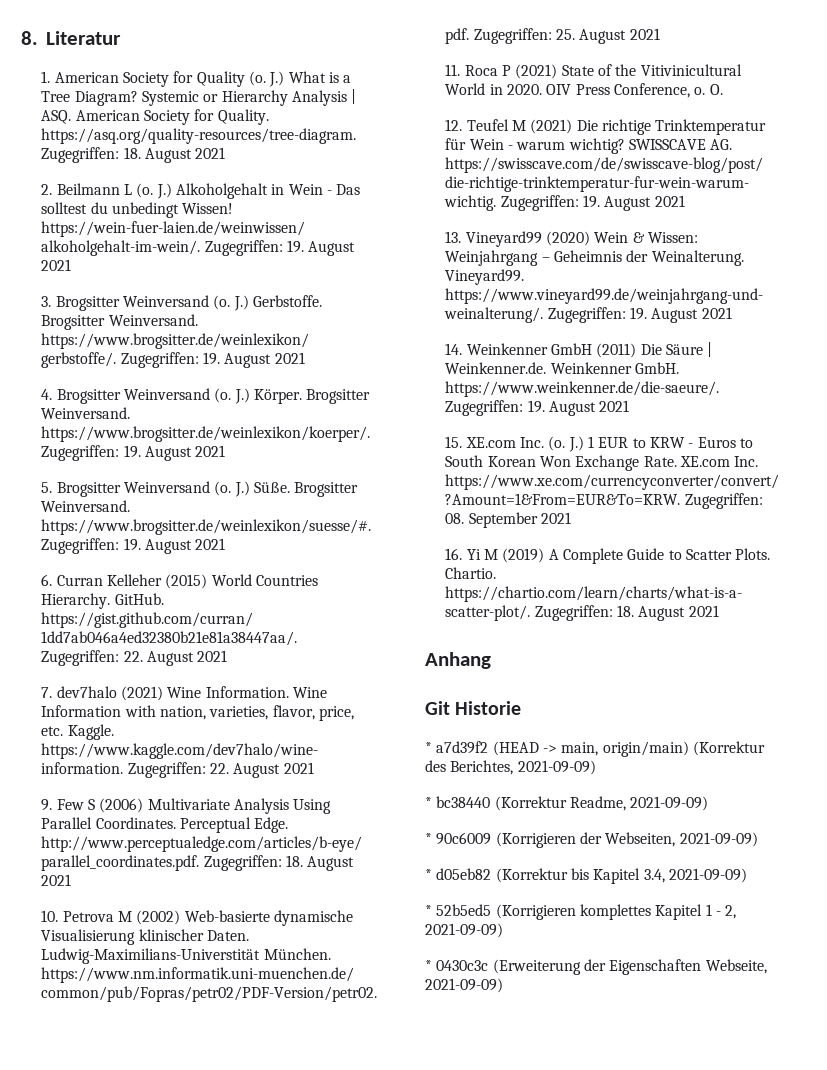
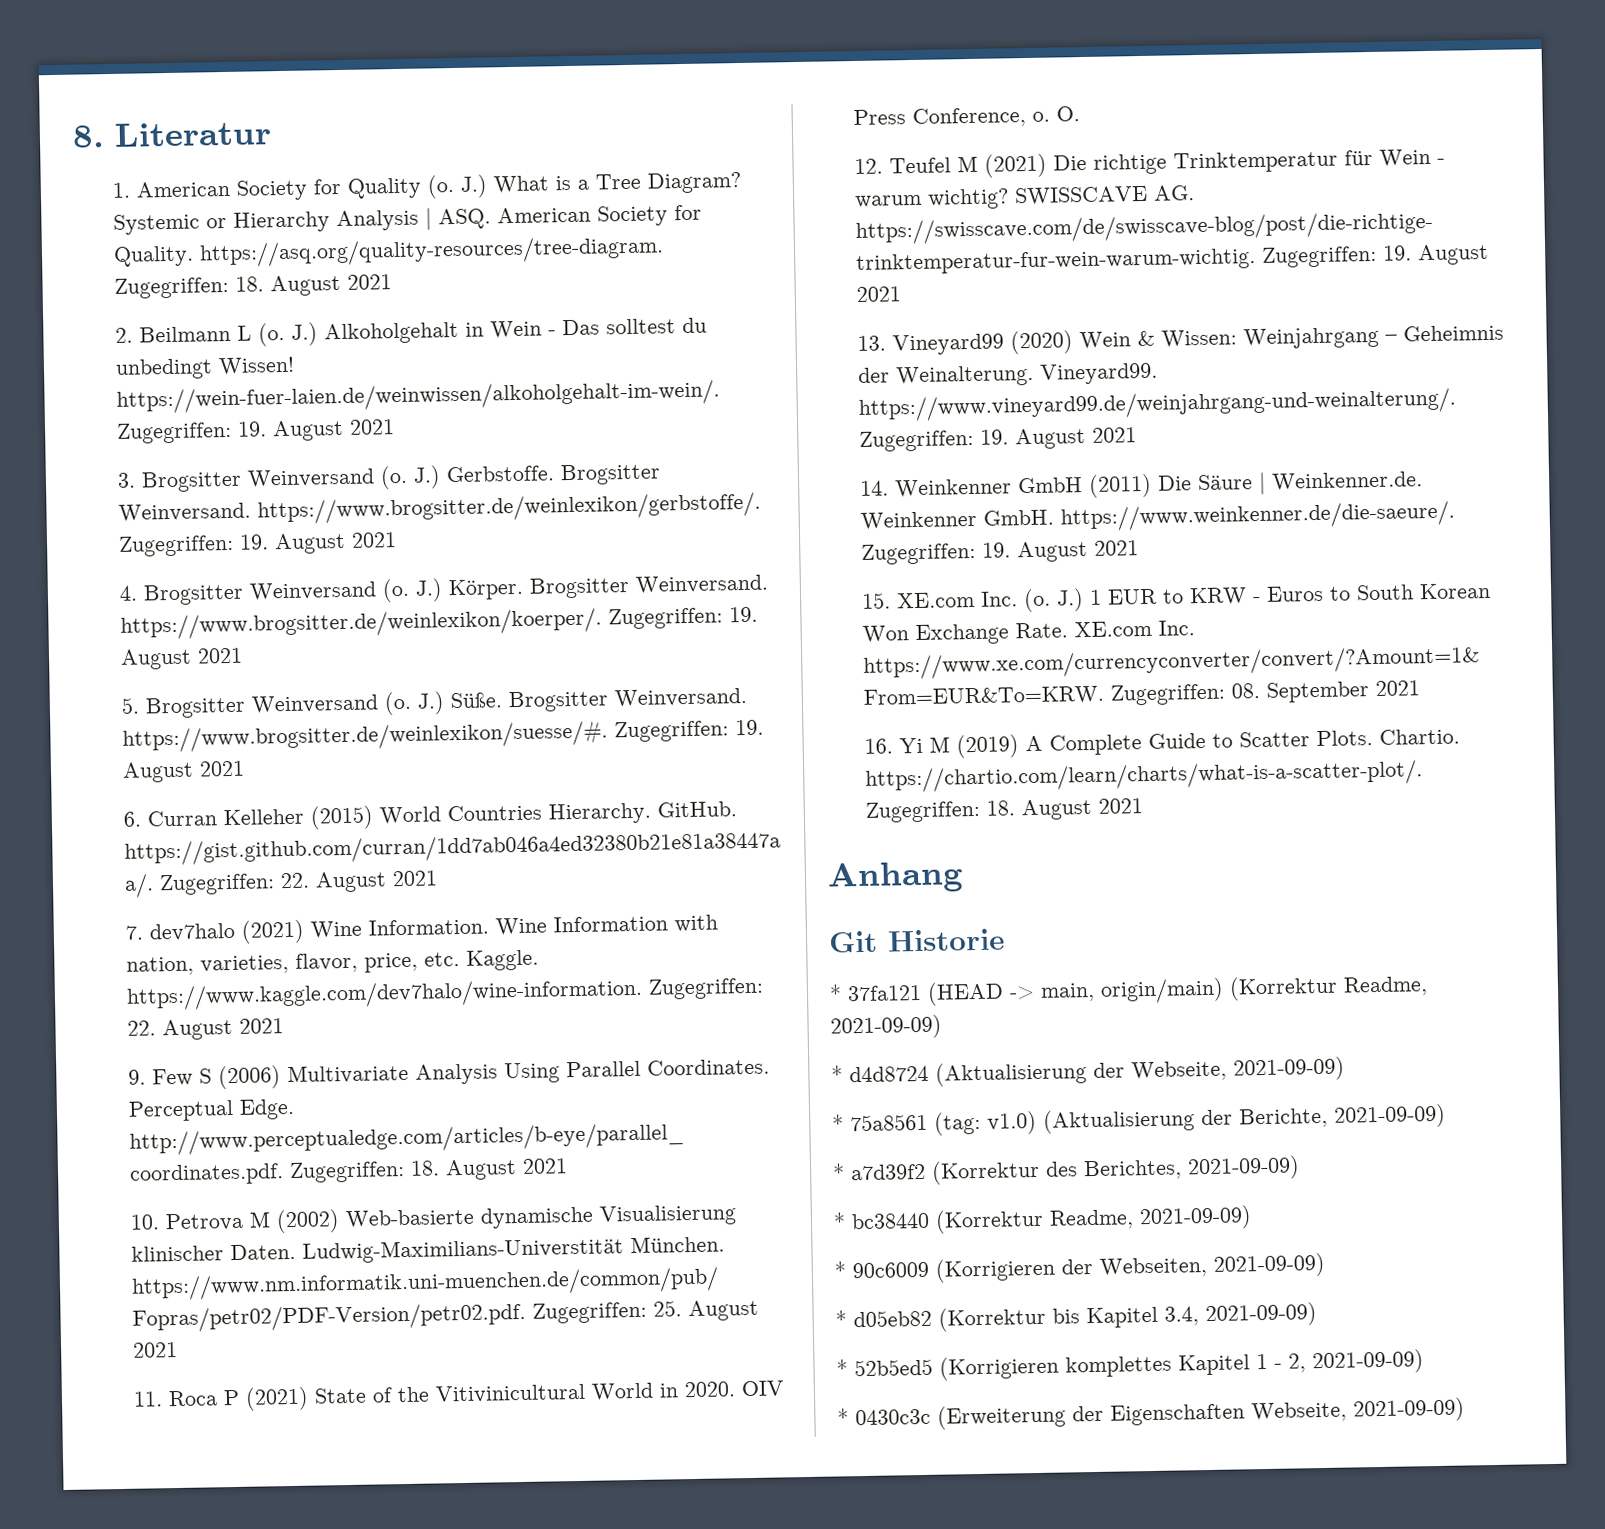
- * a7d39f2 (HEAD -> main, origin/main) (Korrektur des Berichtes, 2021-09-09)
+ * 37fa121 (HEAD -> main, origin/main) (Korrektur Readme, 2021-09-09)
+ * d4d8724 (Aktualisierung der Webseite, 2021-09-09)
+ * 75a8561 (tag: v1.0) (Aktualisierung der Berichte, 2021-09-09)
+ * a7d39f2 (Korrektur des Berichtes, 2021-09-09)

